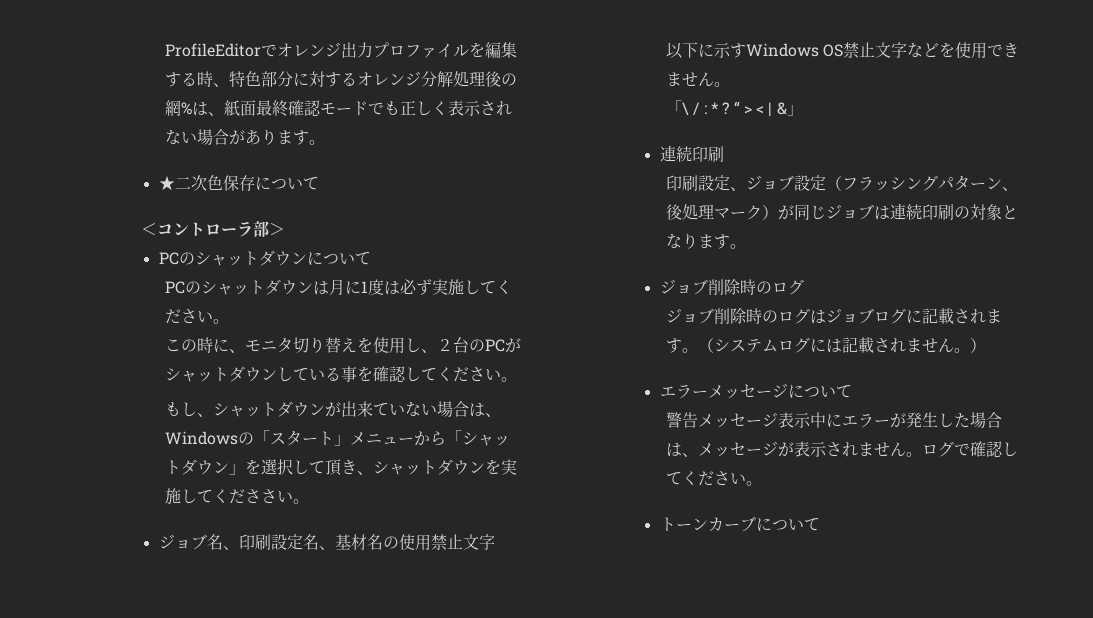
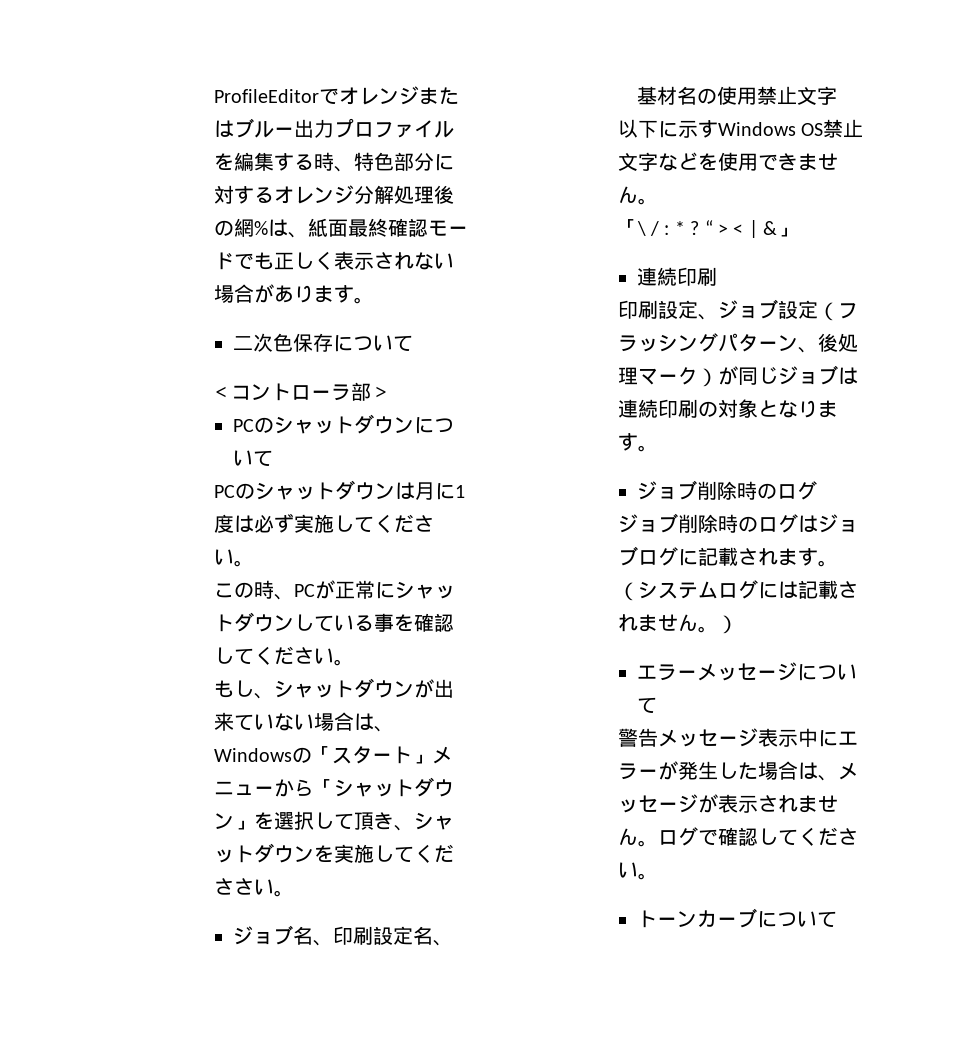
- ProfileEditorでオレンジ出力プロファイルを編集する時、特色部分に対するオレンジ分解処理後の網%は、紙面最終確認モードでも正しく表示されない場合があります。
+ ProfileEditorでオレンジまたはブルー出力プロファイルを編集する時、特色部分に対するオレンジ分解処理後の網%は、紙面最終確認モードでも正しく表示されない場合があります。
- ★二次色保存について
+ 二次色保存について
- この時に、モニタ切り替えを使用し、２台のPCがシャットダウンしている事を確認してください。
+ この時、PCが正常にシャットダウンしている事を確認してください。

